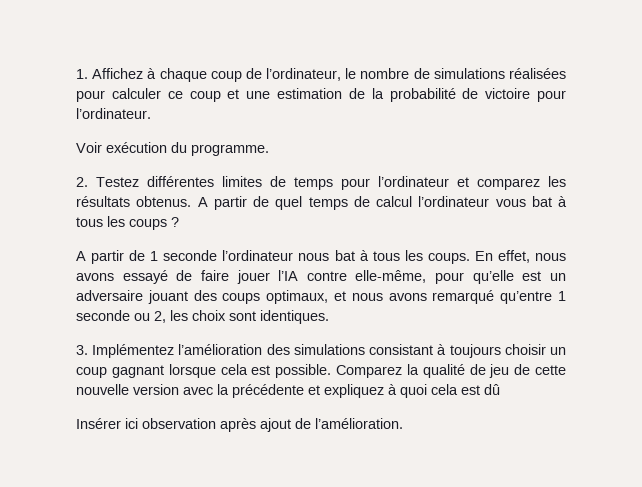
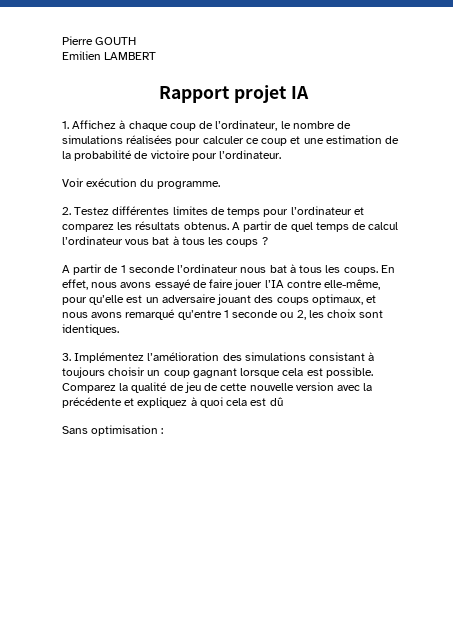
+ Pierre GOUTH
+ Emilien LAMBERT
+ Rapport projet IA
- Insérer ici observation après ajout de l’amélioration.
+ Sans optimisation :

